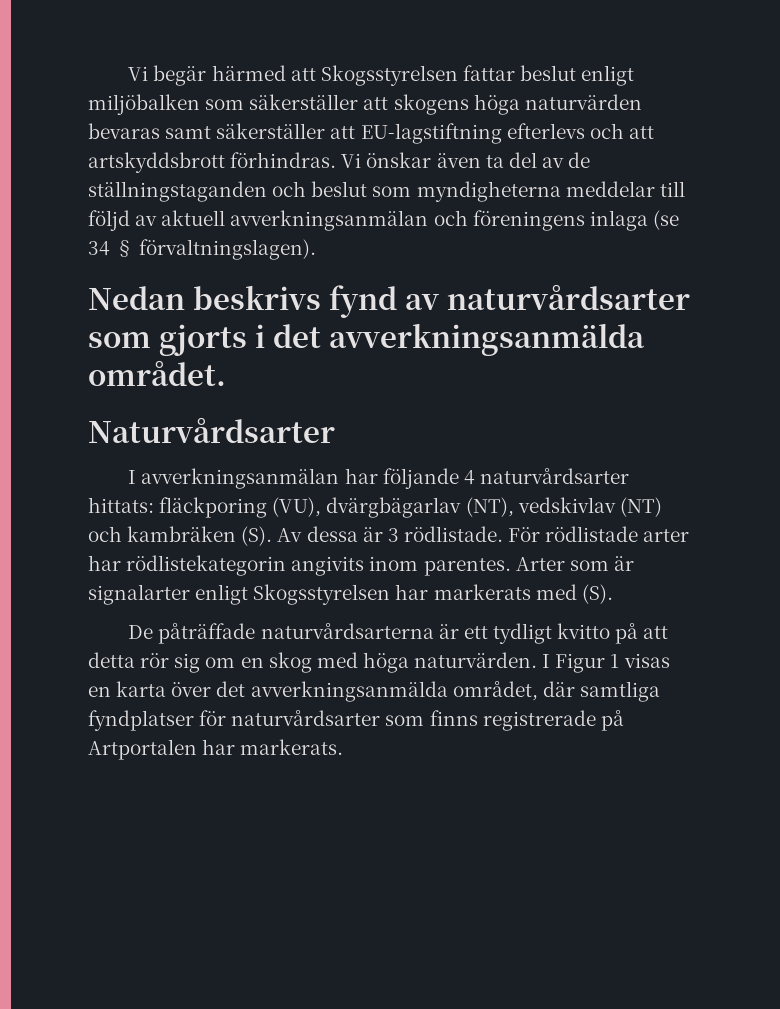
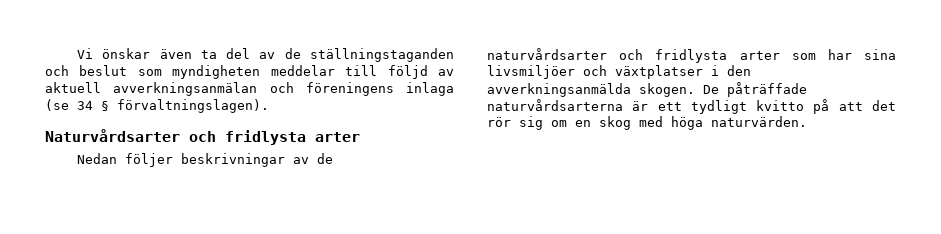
- Vi begär härmed att Skogsstyrelsen fattar beslut enligt miljöbalken som säkerställer att skogens höga naturvärden bevaras samt säkerställer att EU-lagstiftning efterlevs och att artskyddsbrott förhindras. Vi önskar även ta del av de ställningstaganden och beslut som myndigheterna meddelar till följd av aktuell avverkningsanmälan och föreningens inlaga (se 34 § förvaltningslagen).
+ Vi önskar även ta del av de ställningstaganden och beslut som myndigheten meddelar till följd av aktuell avverkningsanmälan och föreningens inlaga (se 34 § förvaltningslagen).
- Nedan beskrivs fynd av naturvårdsarter som gjorts i det avverkningsanmälda området.
- Naturvårdsarter
- I avverkningsanmälan har följande 4 naturvårdsarter hittats: fläckporing (VU), dvärgbägarlav (NT), vedskivlav (NT) och kambräken (S). Av dessa är 3 rödlistade. För rödlistade arter har rödlistekategorin angivits inom parentes. Arter som är signalarter enligt Skogsstyrelsen har markerats med (S).
- De påträffade naturvårdsarterna är ett tydligt kvitto på att detta rör sig om en skog med höga naturvärden. I Figur 1 visas en karta över det avverkningsanmälda området, där samtliga fyndplatser för naturvårdsarter som finns registrerade på Artportalen har markerats.
+ Naturvårdsarter och fridlysta arter
+ Nedan följer beskrivningar av de naturvårdsarter och fridlysta arter som har sina livsmiljöer och växtplatser i den avverkningsanmälda skogen. De påträffade naturvårdsarterna är ett tydligt kvitto på att det rör sig om en skog med höga naturvärden.

